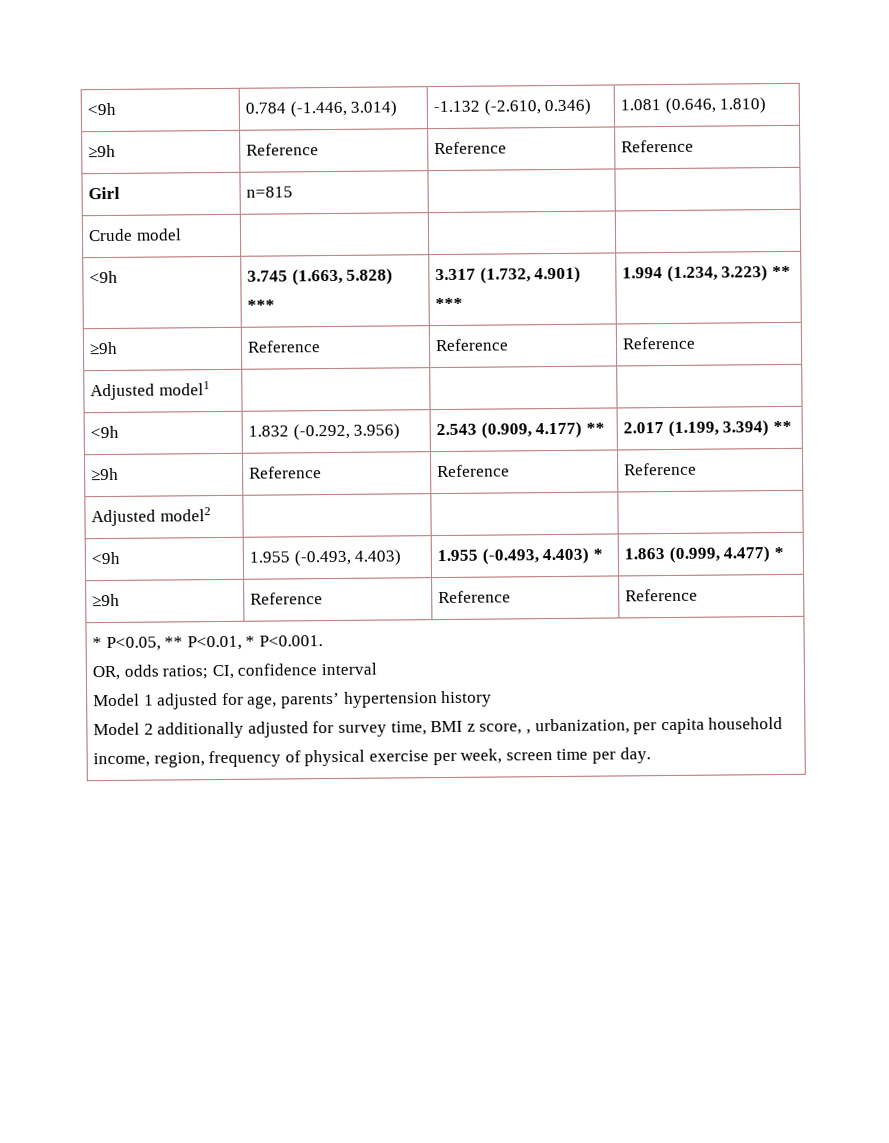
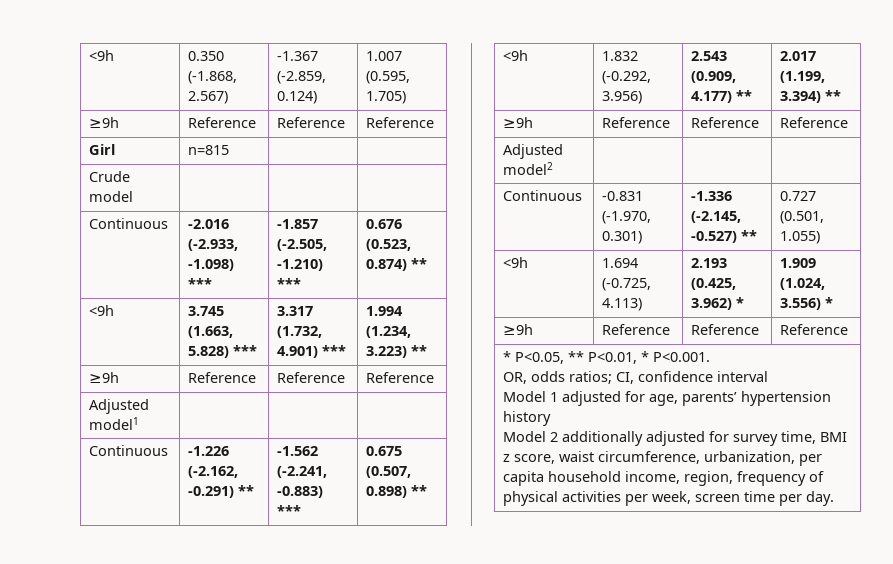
- <9h | 0.784 (-1.446, 3.014) | -1.132 (-2.610, 0.346) | 1.081 (0.646, 1.810)
+ <9h | 0.350 (-1.868, 2.567) | -1.367 (-2.859, 0.124) | 1.007 (0.595, 1.705)
+ Continuous | -2.016 (-2.933, -1.098) *** | -1.857 (-2.505, -1.210) *** | 0.676 (0.523, 0.874) **
+ Continuous | -1.226 (-2.162, -0.291) ** | -1.562 (-2.241, -0.883) *** | 0.675 (0.507, 0.898) **
- <9h | 1.955 (-0.493, 4.403) | 1.955 (-0.493, 4.403) * | 1.863 (0.999, 4.477) *
+ Continuous | -0.831 (-1.970, 0.301) | -1.336 (-2.145, -0.527) ** | 0.727 (0.501, 1.055)
+ <9h | 1.694 (-0.725, 4.113) | 2.193 (0.425, 3.962) * | 1.909 (1.024, 3.556) *
- Model 2 additionally adjusted for survey time, BMI z score, , urbanization, per capita household income, region, frequency of physical exercise per week, screen time per day.
+ Model 2 additionally adjusted for survey time, BMI z score, waist circumference, urbanization, per capita household income, region, frequency of physical activities per week, screen time per day.

